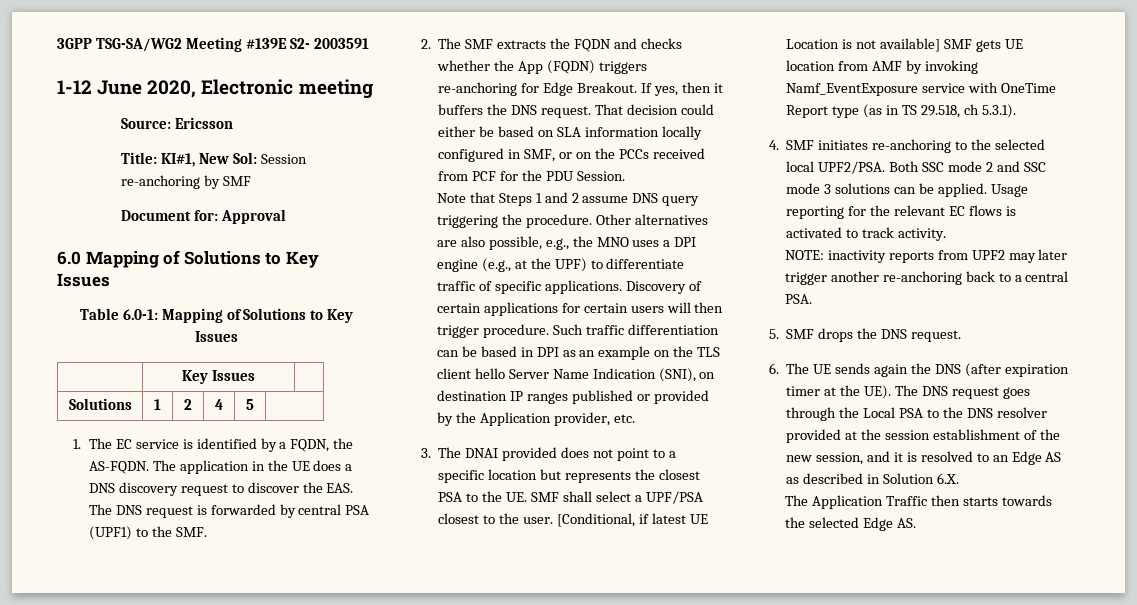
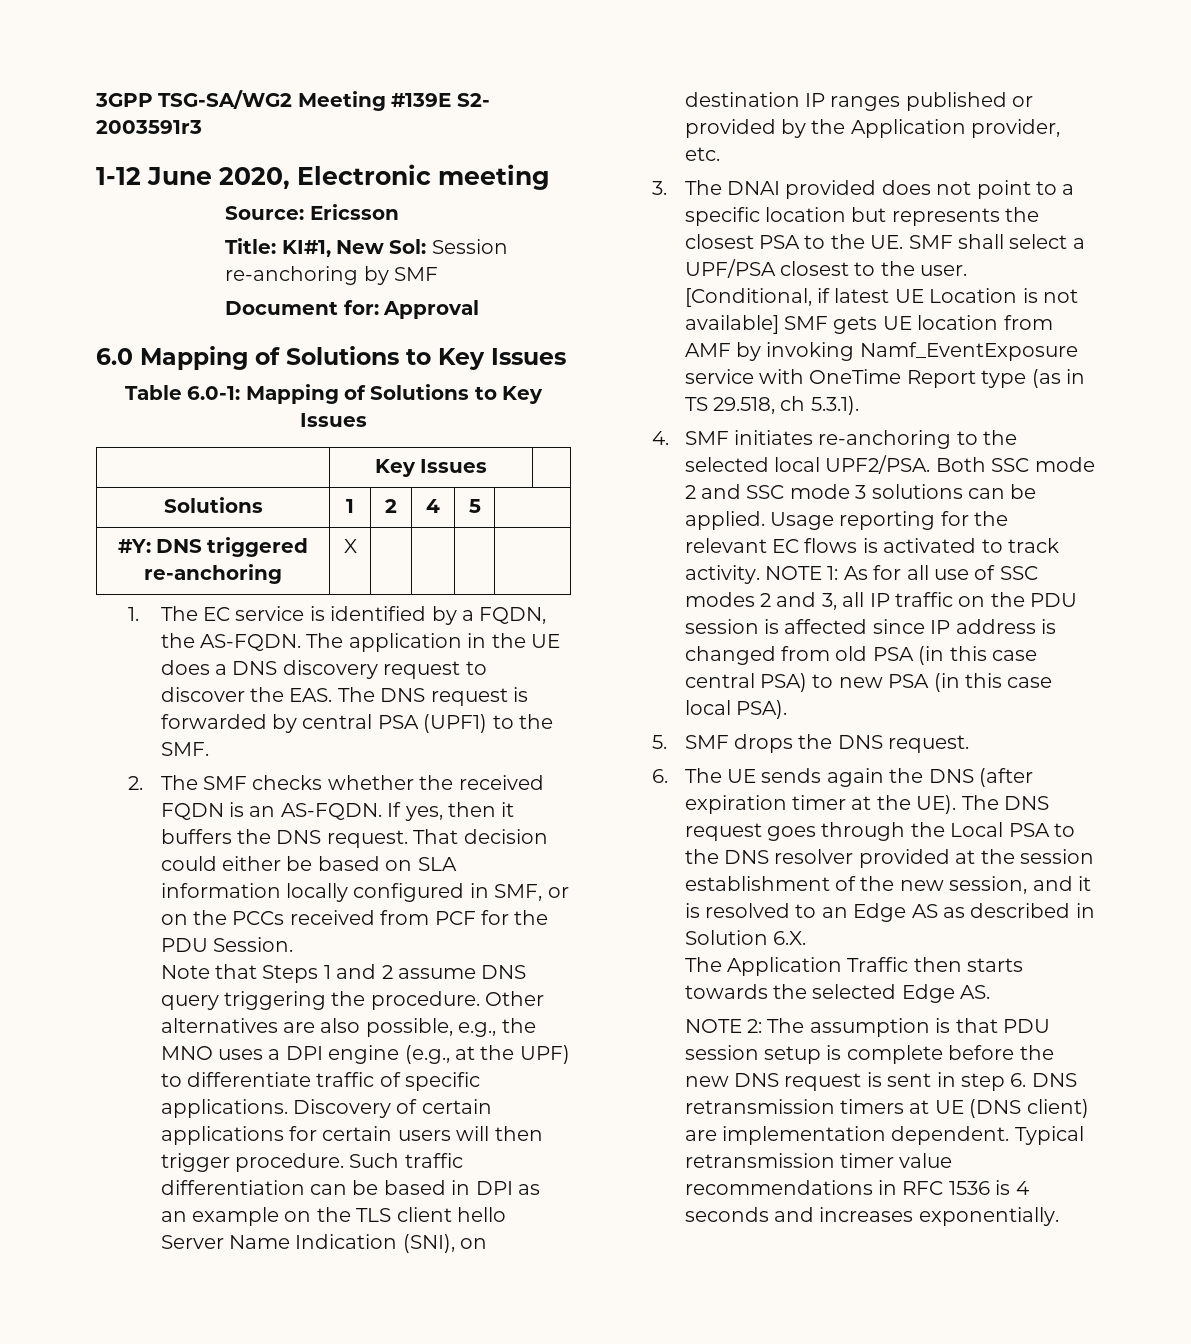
- 3GPP TSG-SA/WG2 Meeting #139E S2- 2003591
+ 3GPP TSG-SA/WG2 Meeting #139E S2- 2003591r3
+ #Y: DNS triggered re-anchoring | X | | | |
- 2. The SMF extracts the FQDN and checks whether the App (FQDN) triggers re-anchoring for Edge Breakout.
+ 2. The SMF checks whether the received FQDN is an AS-FQDN.
- Usage reporting for the relevant EC flows is activated to track activity.
- NOTE: inactivity reports from UPF2 may later trigger another re-anchoring back to a central PSA.
+ Usage reporting for the relevant EC flows is activated to track activity. NOTE 1: As for all use of SSC modes 2 and 3, all IP traffic on the PDU session is affected since IP address is changed from old PSA (in this case central PSA) to new PSA (in this case local PSA).
+ NOTE 2: The assumption is that PDU session setup is complete before the new DNS request is sent in step 6. DNS retransmission timers at UE (DNS client) are implementation dependent. Typical retransmission timer value recommendations in RFC 1536 is 4 seconds and increases exponentially.

